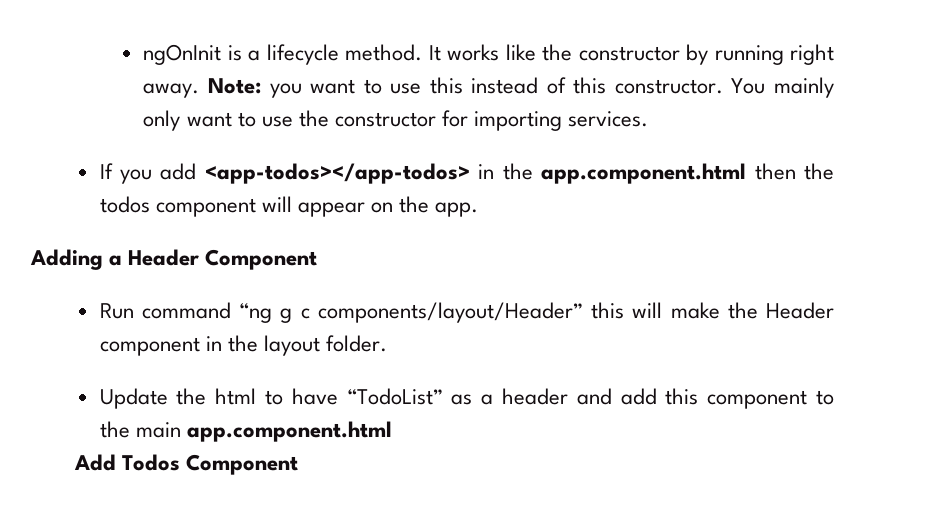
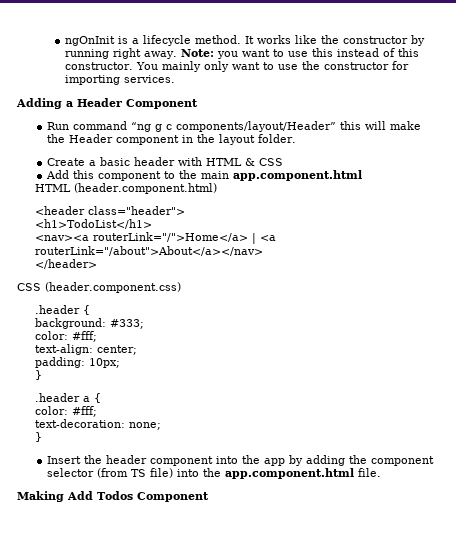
- If you add <app-todos></app-todos> in the app.component.html then the todos component will appear on the app.
- Update the html to have “TodoList” as a header and add this component to the main app.component.html
+ Create a basic header with HTML & CSS
+ Add this component to the main app.component.html
- Add Todos Component
+ HTML (header.component.html)
+ <header class="header">
+ <h1>TodoList</h1>
+ <nav><a routerLink="/">Home</a> | <a routerLink="/about">About</a></nav>
+ </header>
+ CSS (header.component.css)
+ .header {
+ background: #333;
+ color: #fff;
+ text-align: center;
+ padding: 10px;
+ }
+ .header a {
+ color: #fff;
+ text-decoration: none;
+ }
+ Insert the header component into the app by adding the component selector (from TS file) into the app.component.html file.
+ Making Add Todos Component

